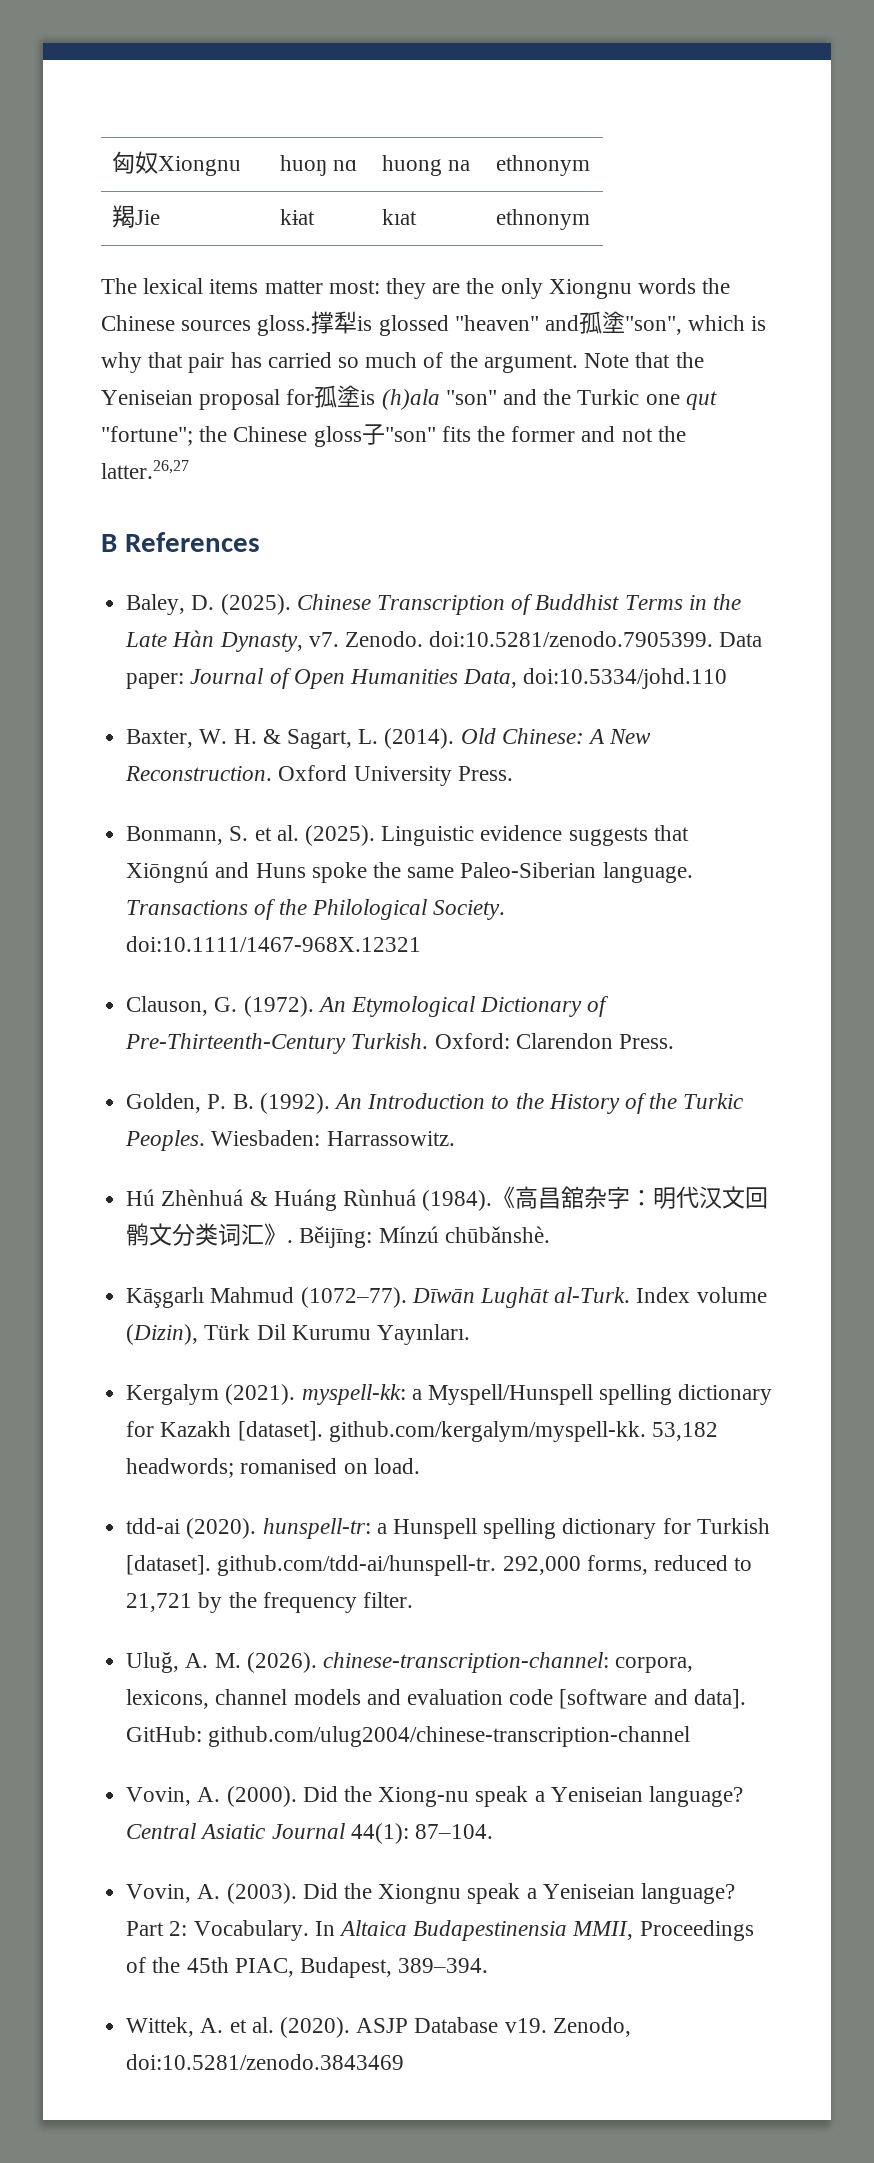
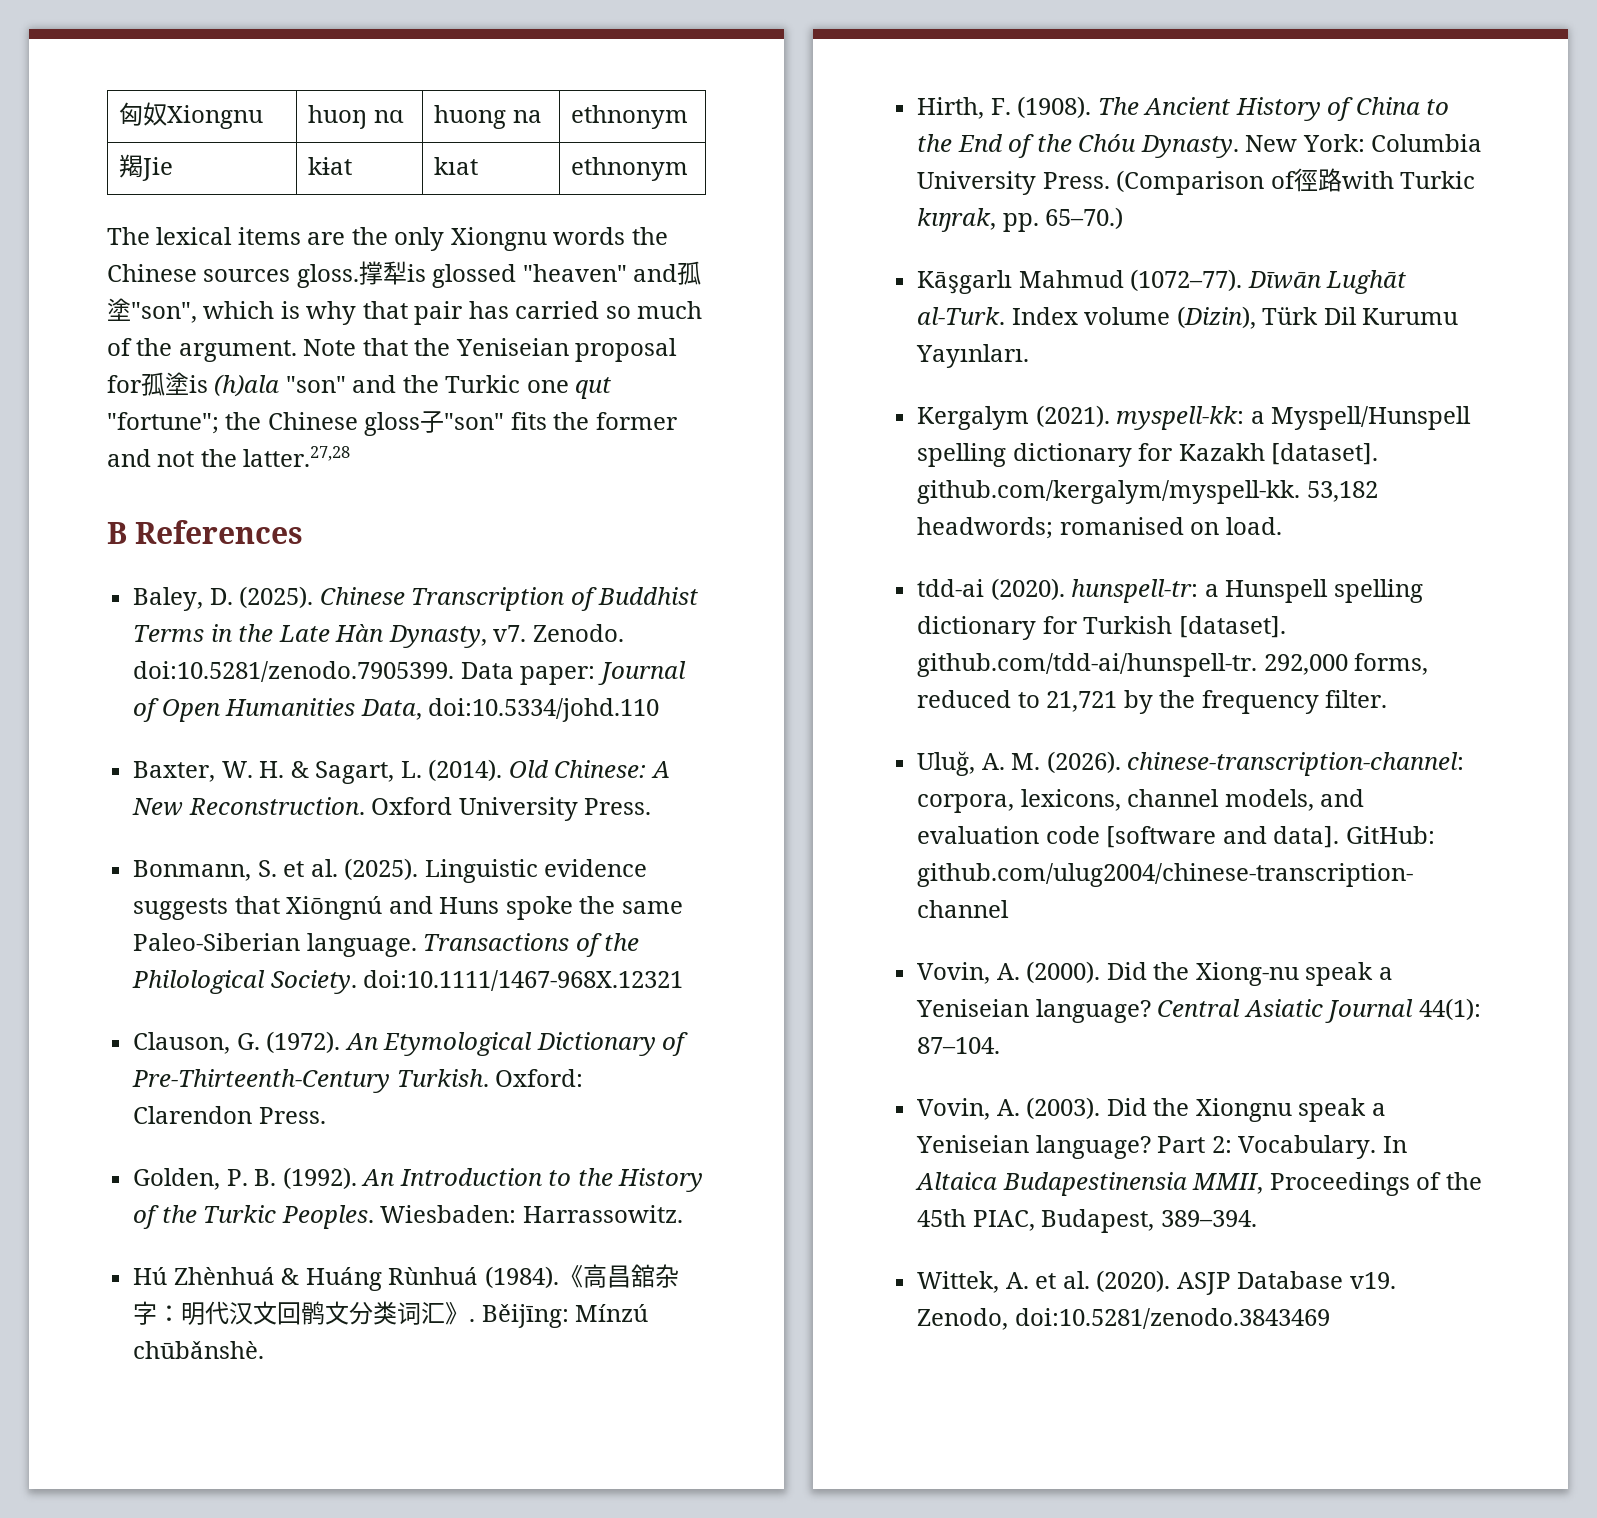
- The lexical items matter most: they are the only Xiongnu words the Chinese sources gloss.
+ The lexical items are the only Xiongnu words the Chinese sources gloss.
- Note that the Yeniseian proposal for孤塗is (h)ala "son" and the Turkic one qut "fortune"; the Chinese gloss子"son" fits the former and not the latter.26,27
+ Note that the Yeniseian proposal for孤塗is (h)ala "son" and the Turkic one qut "fortune"; the Chinese gloss子"son" fits the former and not the latter.27,28
+ Hirth, F. (1908). The Ancient History of China to the End of the Chóu Dynasty. New York: Columbia University Press. (Comparison of徑路with Turkic kıŋrak, pp. 65–70.)
- Uluğ, A. M. (2026). chinese-transcription-channel: corpora, lexicons, channel models and evaluation code [software and data].
+ Uluğ, A. M. (2026). chinese-transcription-channel: corpora, lexicons, channel models, and evaluation code [software and data].

